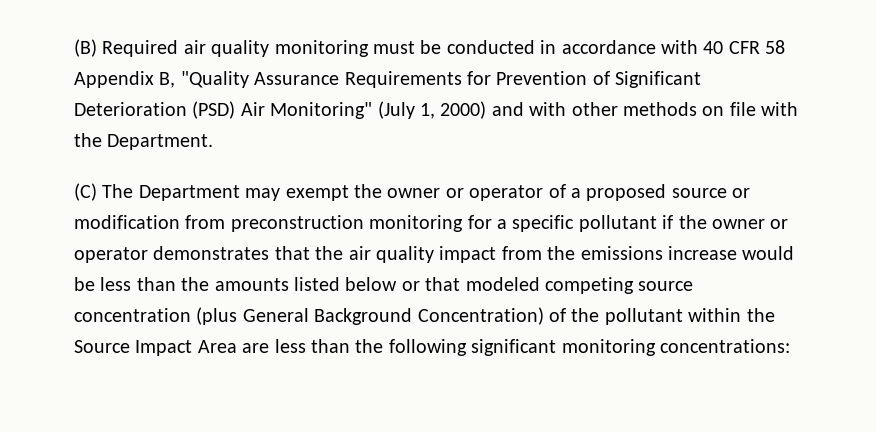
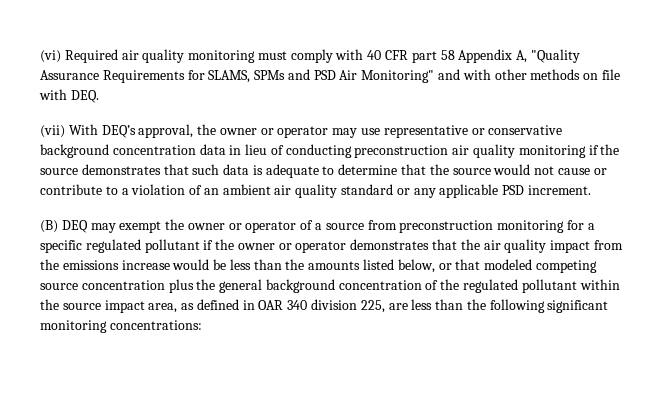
- (B) Required air quality monitoring must be conducted in accordance with 40 CFR 58 Appendix B, "Quality Assurance Requirements for Prevention of Significant Deterioration (PSD) Air Monitoring" (July 1, 2000) and with other methods on file with the Department.
- (C) The Department may exempt the owner or operator of a proposed source or modification from preconstruction monitoring for a specific pollutant if the owner or operator demonstrates that the air quality impact from the emissions increase would be less than the amounts listed below or that modeled competing source concentration (plus General Background Concentration) of the pollutant within the Source Impact Area are less than the following significant monitoring concentrations:
+ (vi) Required air quality monitoring must comply with 40 CFR part 58 Appendix A, "Quality Assurance Requirements for SLAMS, SPMs and PSD Air Monitoring" and with other methods on file with DEQ.
+ (vii) With DEQ’s approval, the owner or operator may use representative or conservative background concentration data in lieu of conducting preconstruction air quality monitoring if the source demonstrates that such data is adequate to determine that the source would not cause or contribute to a violation of an ambient air quality standard or any applicable PSD increment.
+ (B) DEQ may exempt the owner or operator of a source from preconstruction monitoring for a specific regulated pollutant if the owner or operator demonstrates that the air quality impact from the emissions increase would be less than the amounts listed below, or that modeled competing source concentration plus the general background concentration of the regulated pollutant within the source impact area, as defined in OAR 340 division 225, are less than the following significant monitoring concentrations:

